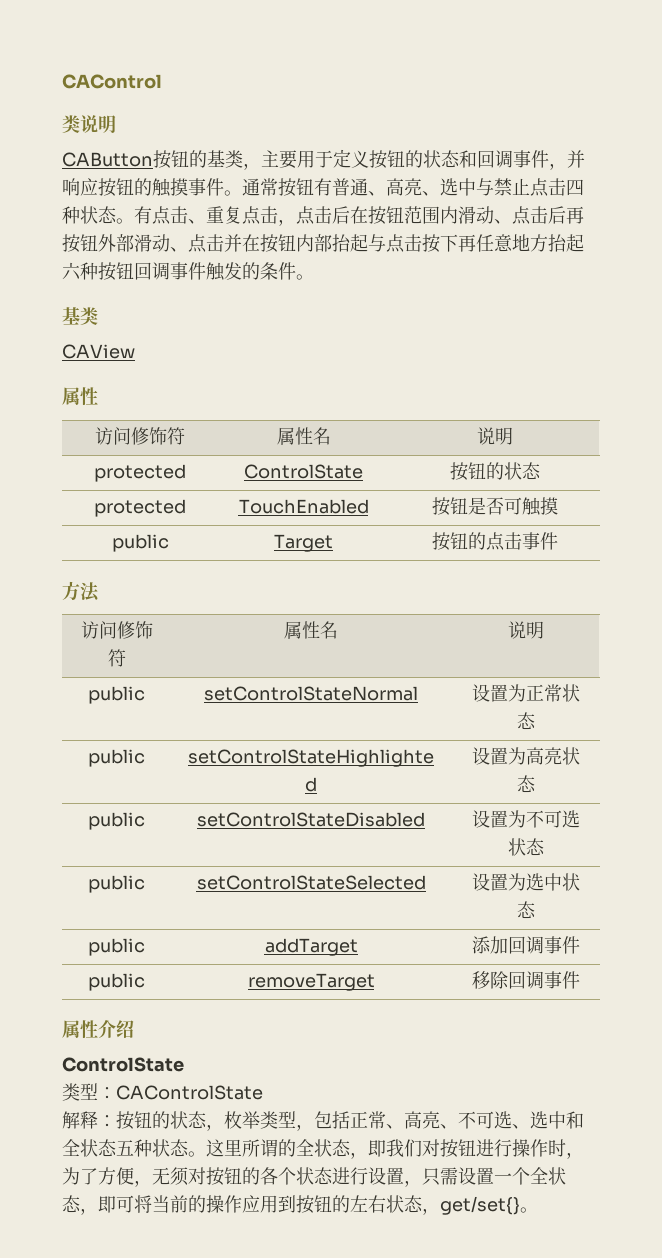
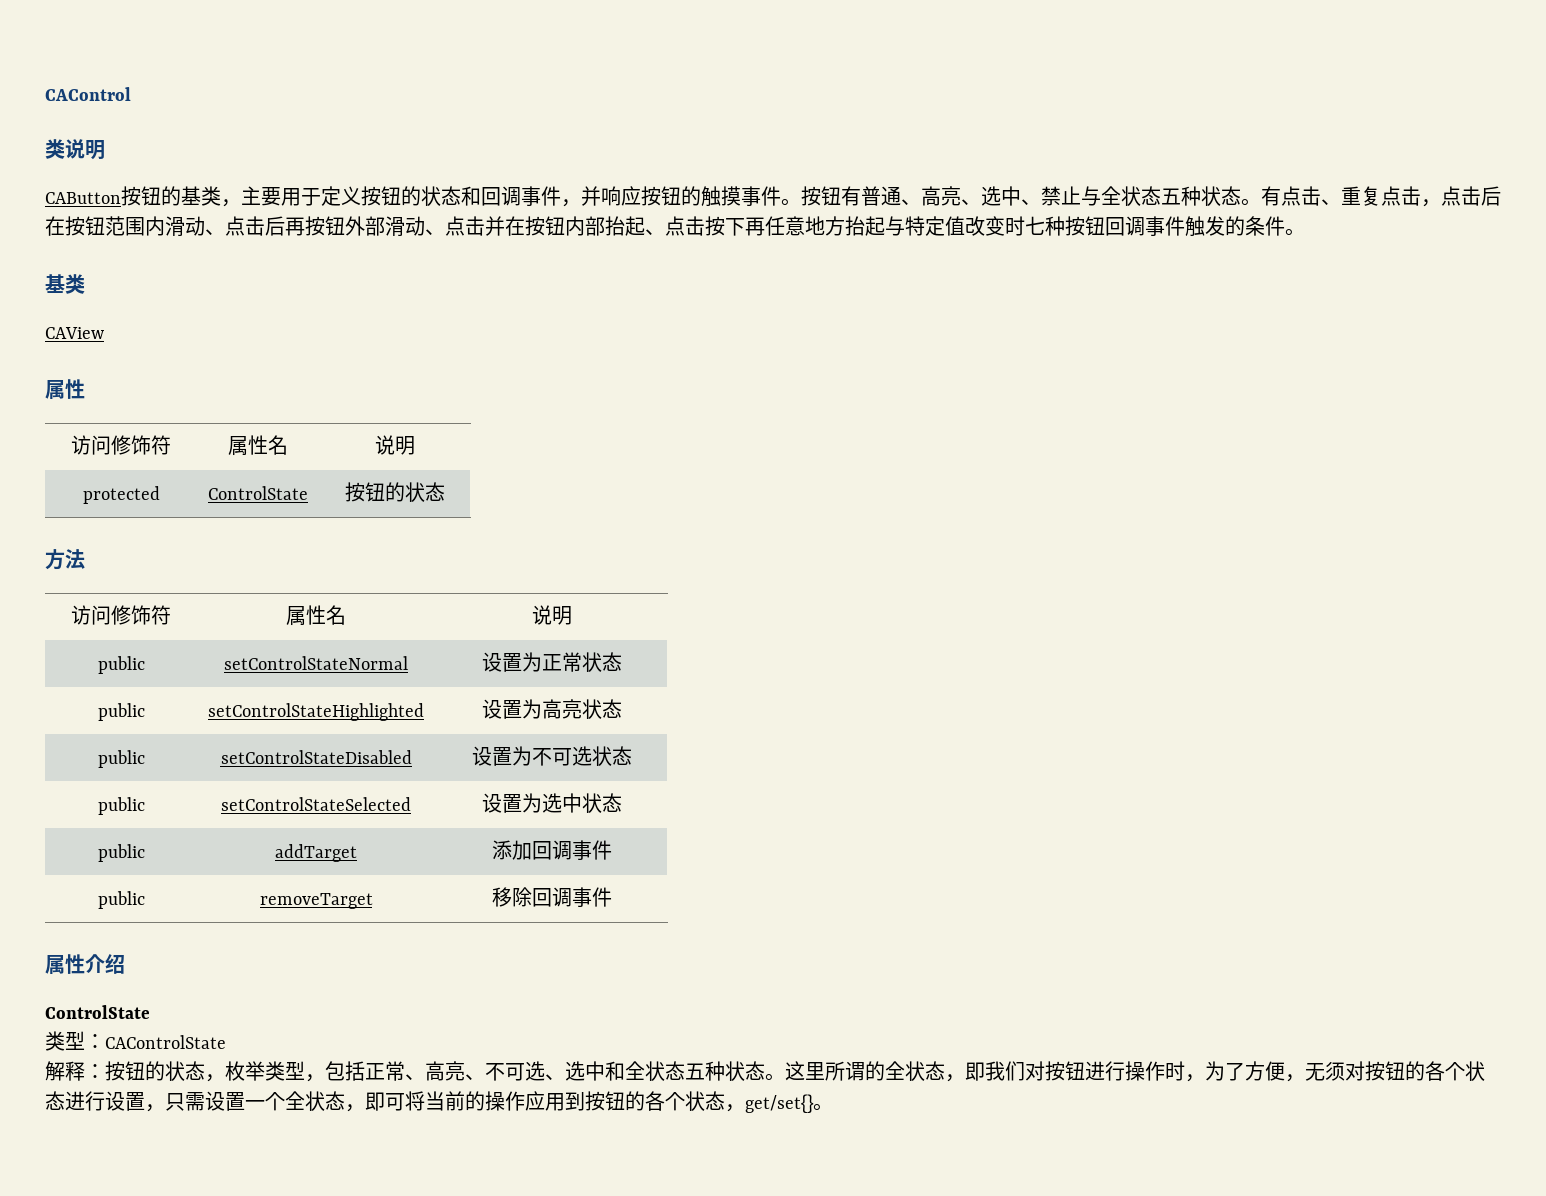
- 通常按钮有普通、高亮、选中与禁止点击四种状态。
+ 按钮有普通、高亮、选中、禁止与全状态五种状态。
- 有点击、重复点击，点击后在按钮范围内滑动、点击后再按钮外部滑动、点击并在按钮内部抬起与点击按下再任意地方抬起六种按钮回调事件触发的条件。
+ 有点击、重复点击，点击后在按钮范围内滑动、点击后再按钮外部滑动、点击并在按钮内部抬起、点击按下再任意地方抬起与特定值改变时七种按钮回调事件触发的条件。
- protected | TouchEnabled | 按钮是否可触摸
- public | Target | 按钮的点击事件
- 这里所谓的全状态，即我们对按钮进行操作时，为了方便，无须对按钮的各个状态进行设置，只需设置一个全状态，即可将当前的操作应用到按钮的左右状态，get/set{}。
+ 这里所谓的全状态，即我们对按钮进行操作时，为了方便，无须对按钮的各个状态进行设置，只需设置一个全状态，即可将当前的操作应用到按钮的各个状态，get/set{}。

